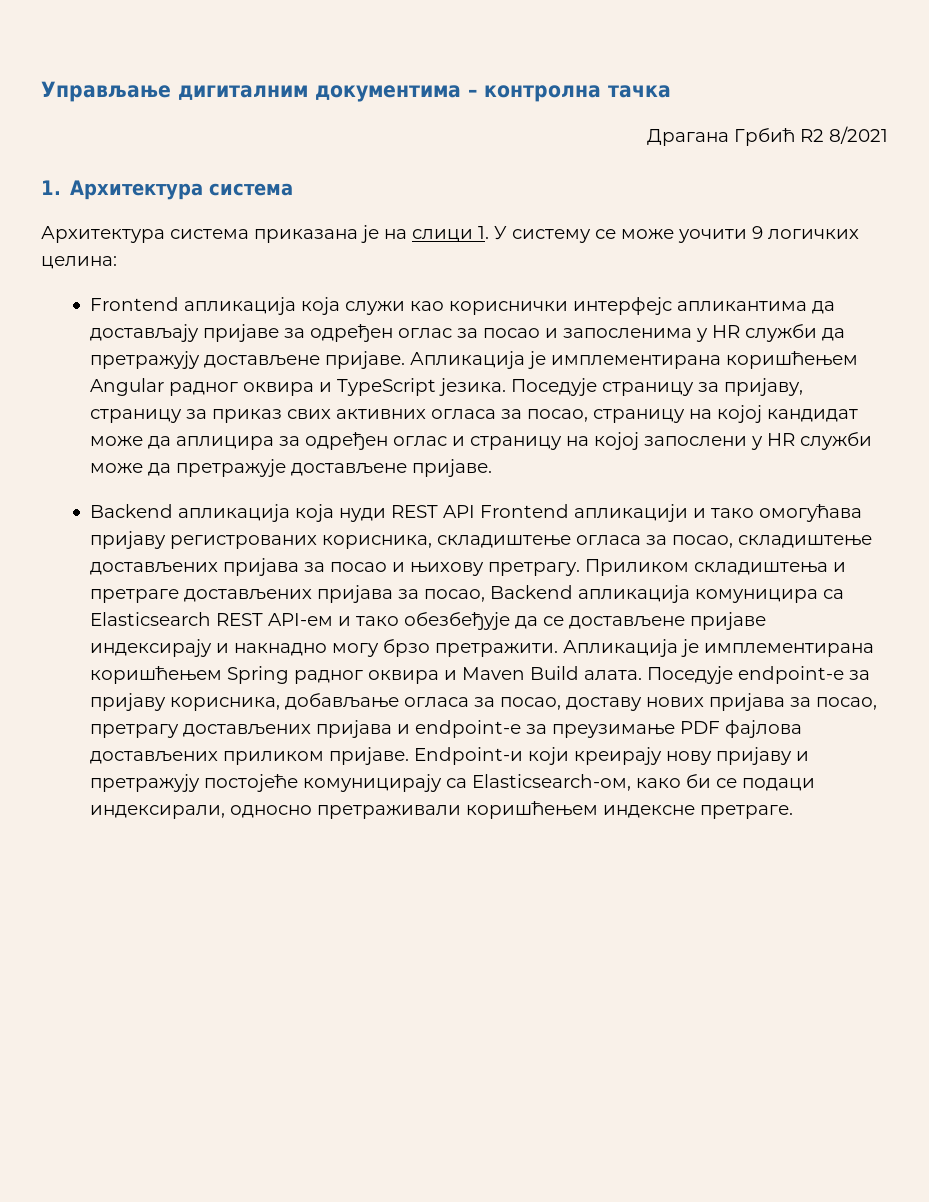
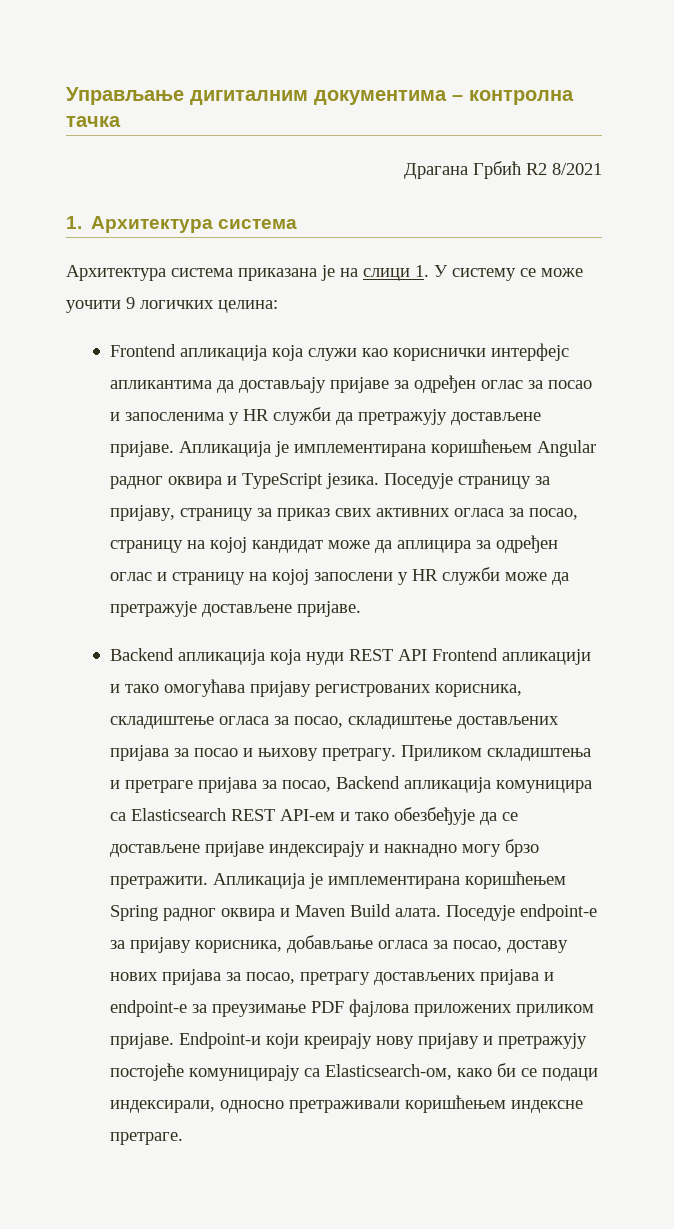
- Приликом складиштења и претраге достављених пријава за посао, Backend апликација комуницира са Elasticsearch REST API-ем и тако обезбеђује да се достављене пријаве индексирају и накнадно могу брзо претражити.
+ Приликом складиштења и претраге пријава за посао, Backend апликација комуницира са Elasticsearch REST API-ем и тако обезбеђује да се достављене пријаве индексирају и накнадно могу брзо претражити.
- Поседује endpoint-е за пријаву корисника, добављање огласа за посао, доставу нових пријава за посао, претрагу достављених пријава и endpoint-е за преузимање PDF фајлова достављених приликом пријаве.
+ Поседује endpoint-е за пријаву корисника, добављање огласа за посао, доставу нових пријава за посао, претрагу достављених пријава и endpoint-е за преузимање PDF фајлова приложених приликом пријаве.

